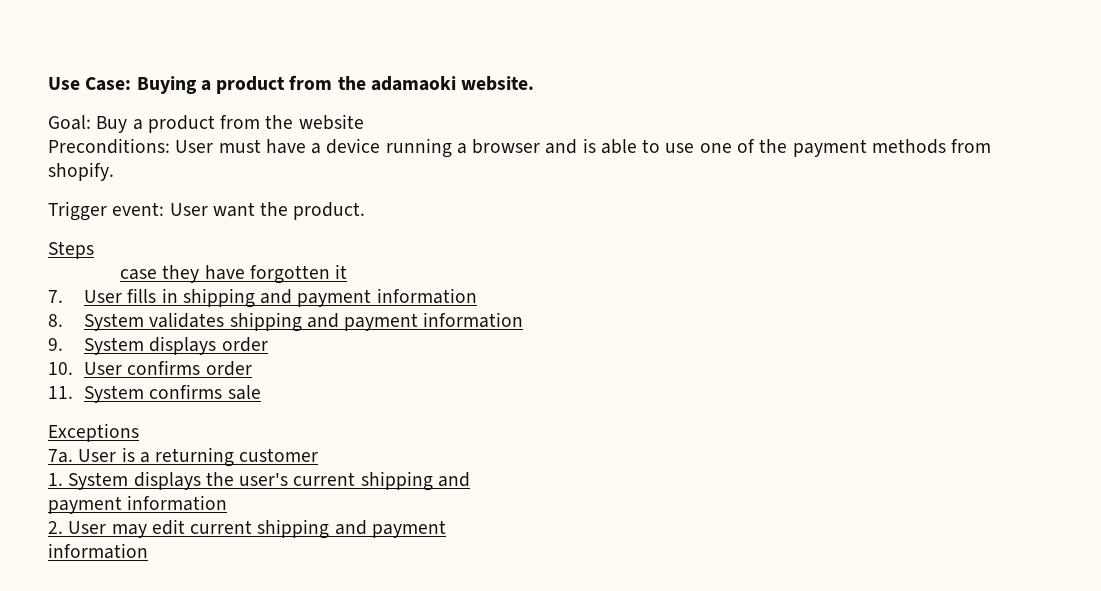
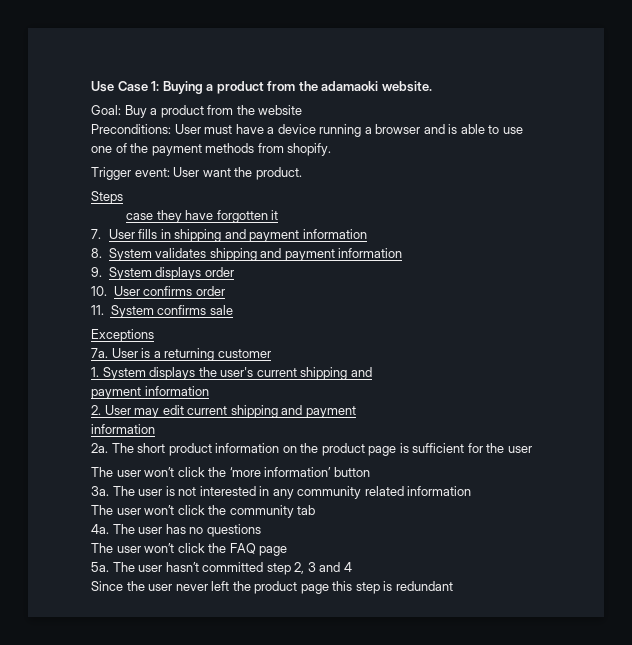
- Use Case: Buying a product from the adamaoki website.
+ Use Case 1: Buying a product from the adamaoki website.
+ 2a. The short product information on the product page is sufficient for the user
+ The user won’t click the ‘more information’ button
+ 3a. The user is not interested in any community related information
+ The user won’t click the community tab
+ 4a. The user has no questions
+ The user won’t click the FAQ page
+ 5a. The user hasn’t committed step 2, 3 and 4
+ Since the user never left the product page this step is redundant

